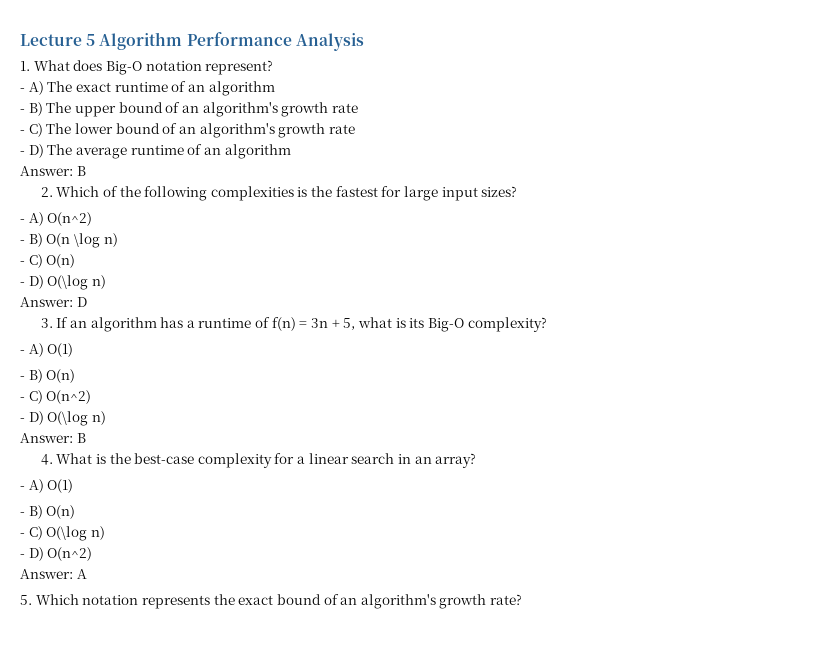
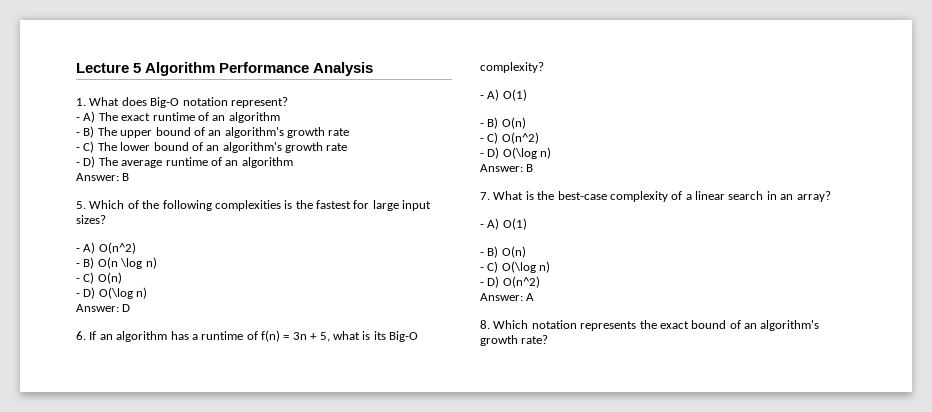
- 2. Which of the following complexities is the fastest for large input sizes?
+ 5. Which of the following complexities is the fastest for large input sizes?
- 3. If an algorithm has a runtime of f(n) = 3n + 5, what is its Big-O complexity?
+ 6. If an algorithm has a runtime of f(n) = 3n + 5, what is its Big-O complexity?
- 4. What is the best-case complexity for a linear search in an array?
+ 7. What is the best-case complexity of a linear search in an array?
- 5. Which notation represents the exact bound of an algorithm's growth rate?
+ 8. Which notation represents the exact bound of an algorithm's growth rate?

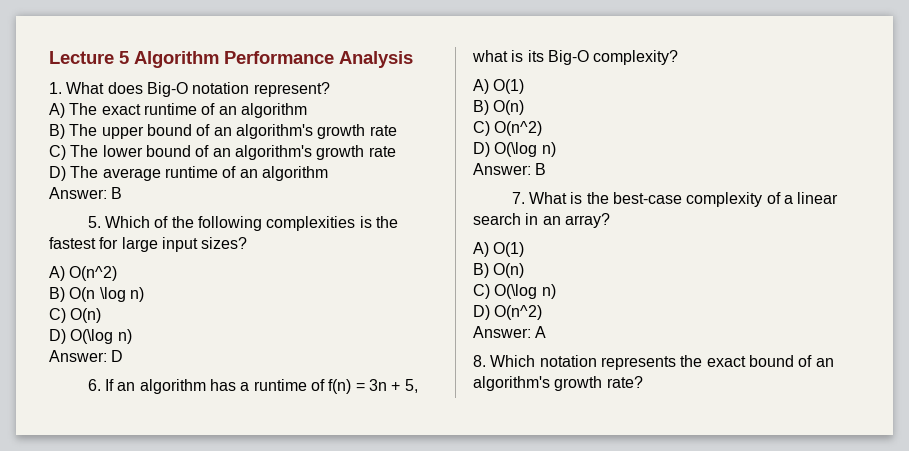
- - A) The exact runtime of an algorithm
+ A) The exact runtime of an algorithm
- - B) The upper bound of an algorithm's growth rate
+ B) The upper bound of an algorithm's growth rate
- - C) The lower bound of an algorithm's growth rate
+ C) The lower bound of an algorithm's growth rate
- - D) The average runtime of an algorithm
+ D) The average runtime of an algorithm
- - A) O(n^2)
+ A) O(n^2)
- - B) O(n \log n)
+ B) O(n \log n)
- - C) O(n)
- - D) O(\log n)
+ C) O(n)
+ D) O(\log n)
  6. If an algorithm has a runtime of f(n) = 3n + 5, what is its Big-O complexity?
- - A) O(1)
- - B) O(n)
- - C) O(n^2)
- - D) O(\log n)
+ A) O(1)
+ B) O(n)
+ C) O(n^2)
+ D) O(\log n)
  7. What is the best-case complexity of a linear search in an array?
- - A) O(1)
- - B) O(n)
- - C) O(\log n)
+ A) O(1)
+ B) O(n)
+ C) O(\log n)
- - D) O(n^2)
+ D) O(n^2)

